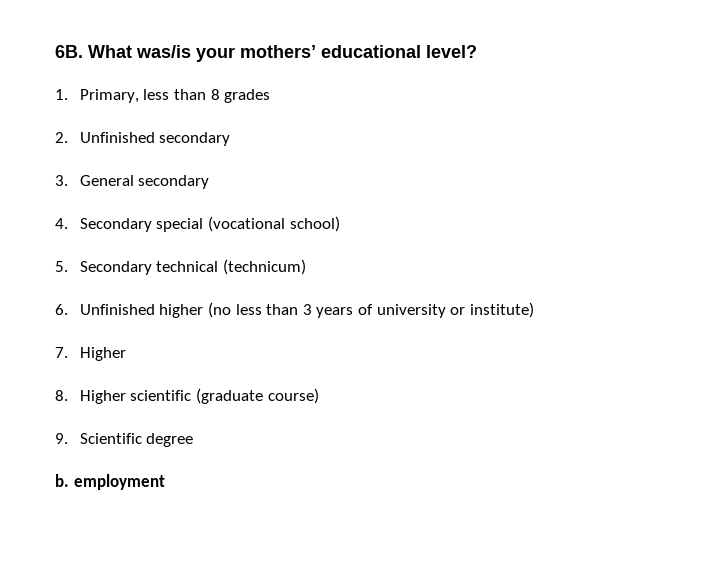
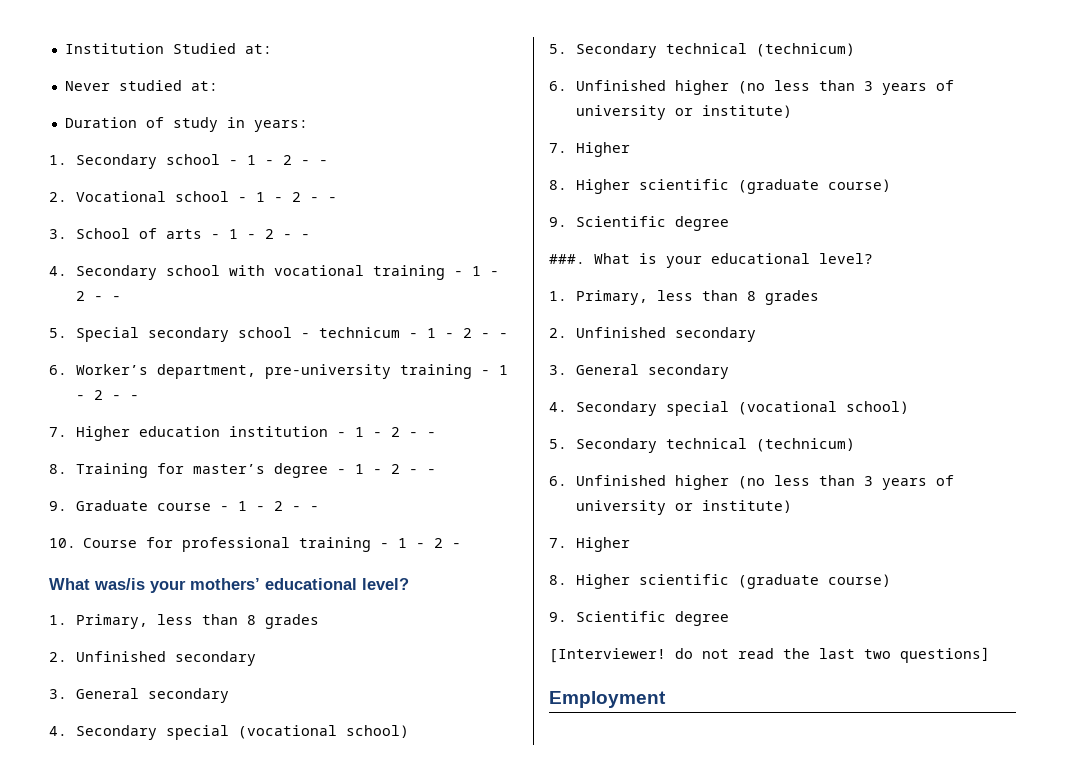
- 6B. What was/is your mothers’ educational level?
+ Institution Studied at:
+ Never studied at:
+ Duration of study in years:
+ 1. Secondary school - 1 - 2 - -
+ 2. Vocational school - 1 - 2 - -
+ 3. School of arts - 1 - 2 - -
+ 4. Secondary school with vocational training - 1 - 2 - -
+ 5. Special secondary school - technicum - 1 - 2 - -
+ 6. Worker’s department, pre-university training - 1 - 2 - -
+ 7. Higher education institution - 1 - 2 - -
+ 8. Training for master’s degree - 1 - 2 - -
+ 9. Graduate course - 1 - 2 - -
+ 10. Course for professional training - 1 - 2 -
+ What was/is your mothers’ educational level?
- b. employment
+ ###. What is your educational level?
+ 1. Primary, less than 8 grades
+ 2. Unfinished secondary
+ 3. General secondary
+ 4. Secondary special (vocational school)
+ 5. Secondary technical (technicum)
+ 6. Unfinished higher (no less than 3 years of university or institute)
+ 7. Higher
+ 8. Higher scientific (graduate course)
+ 9. Scientific degree
+ [Interviewer! do not read the last two questions]
+ Employment

